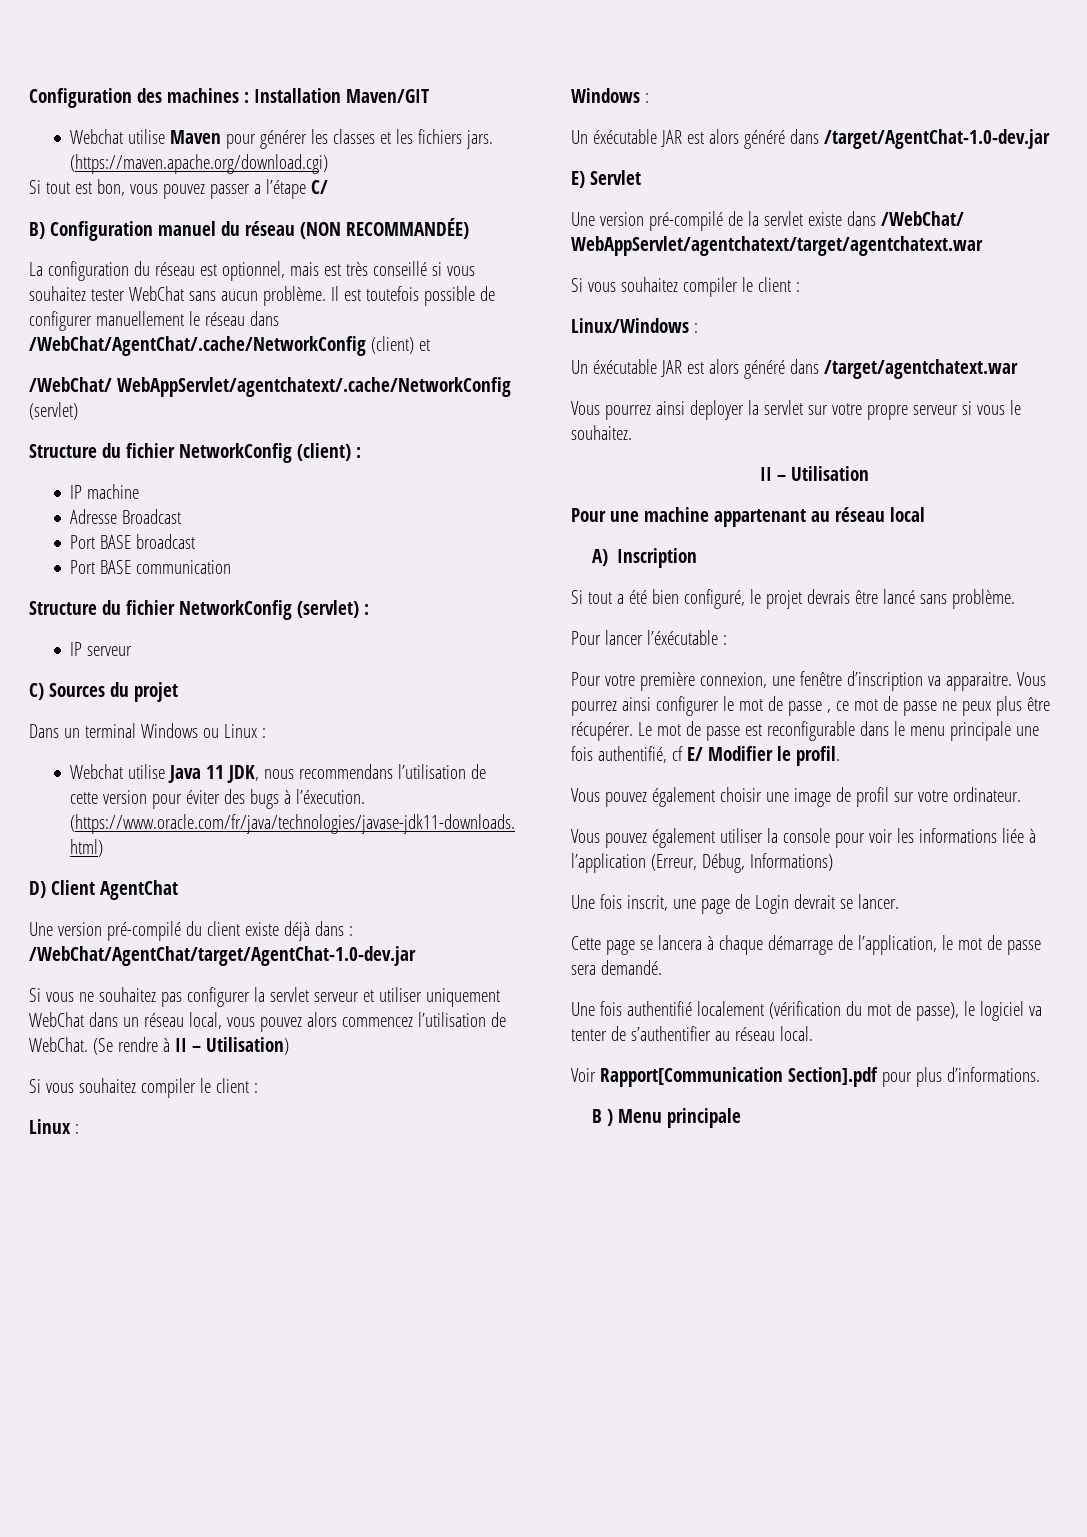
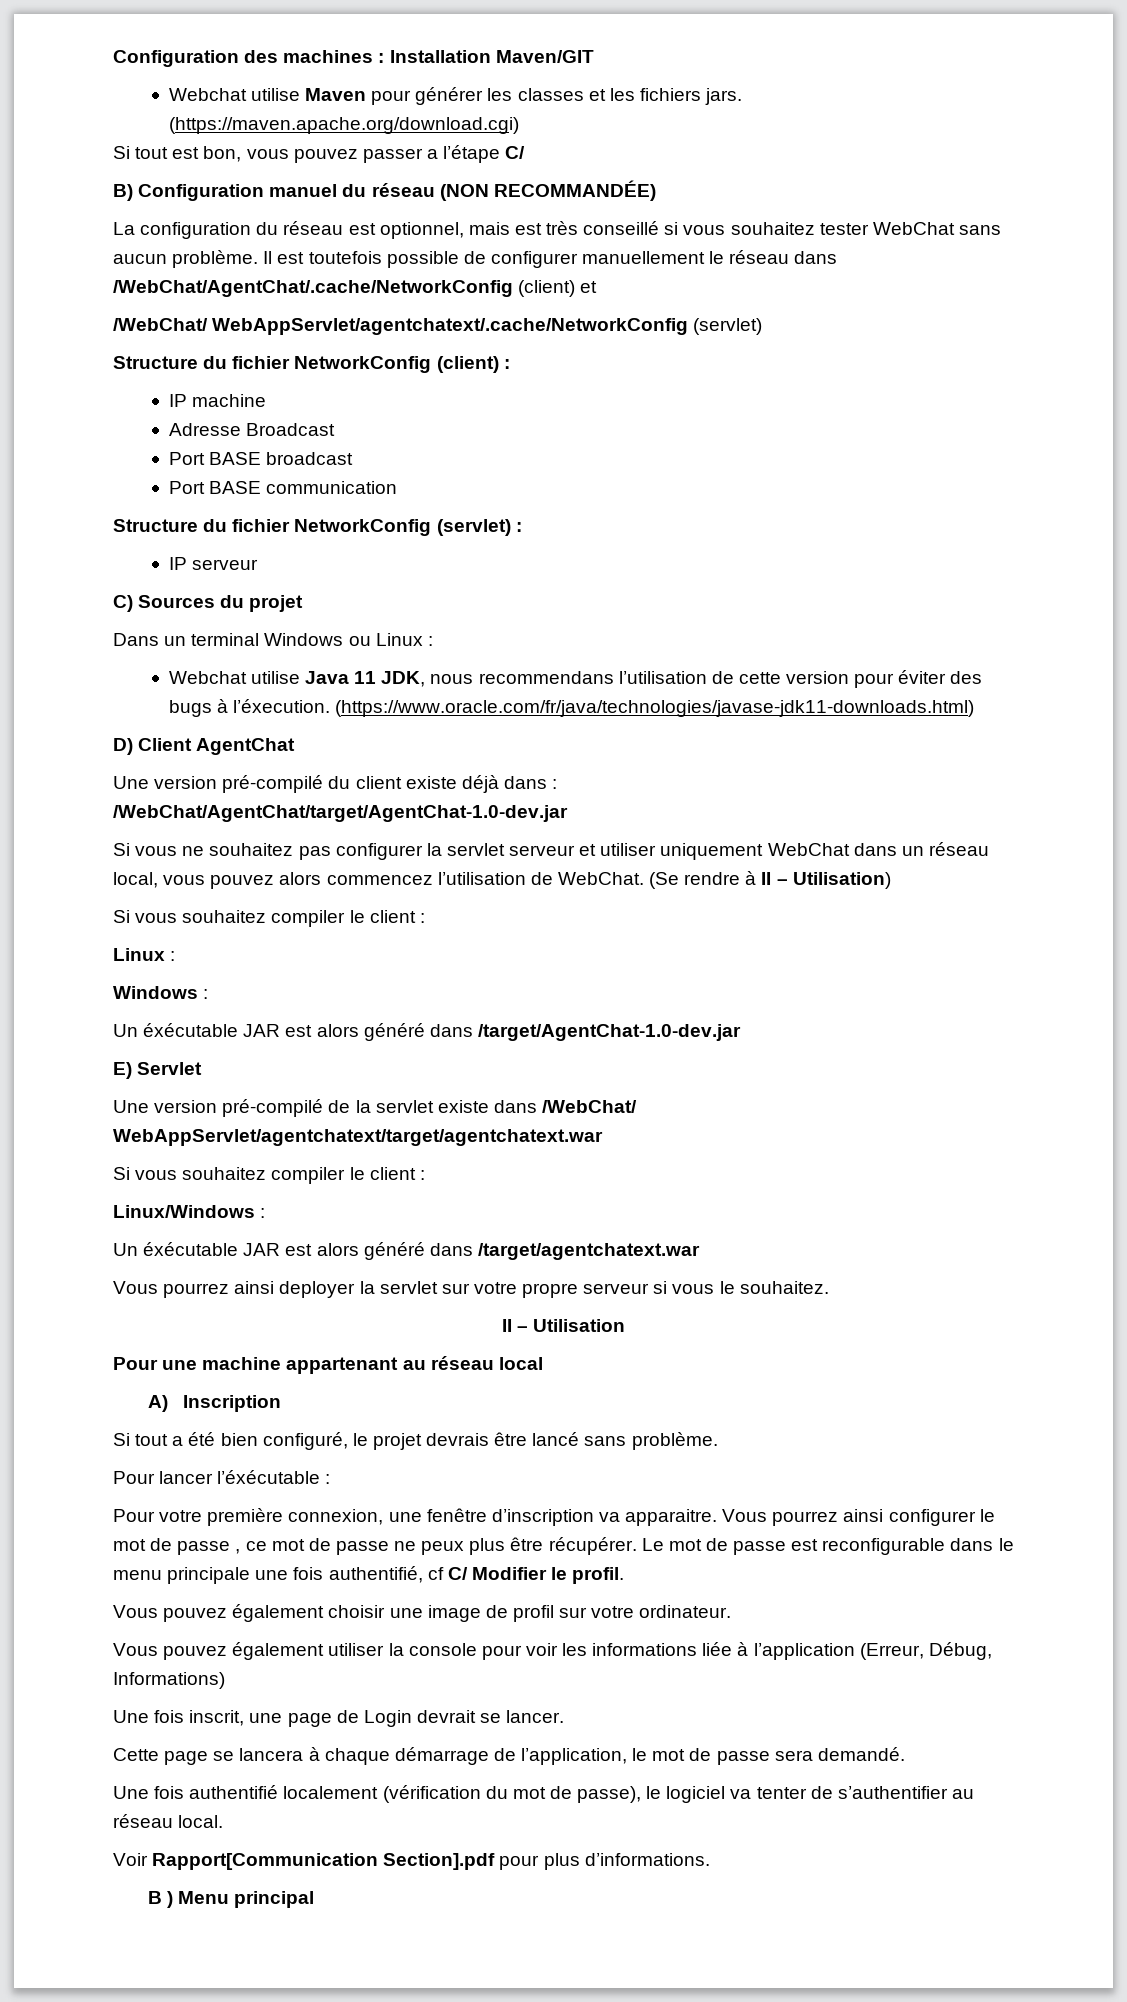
- Le mot de passe est reconfigurable dans le menu principale une fois authentifié, cf E/ Modifier le profil.
+ Le mot de passe est reconfigurable dans le menu principale une fois authentifié, cf C/ Modifier le profil.
- B ) Menu principale
+ B ) Menu principal

